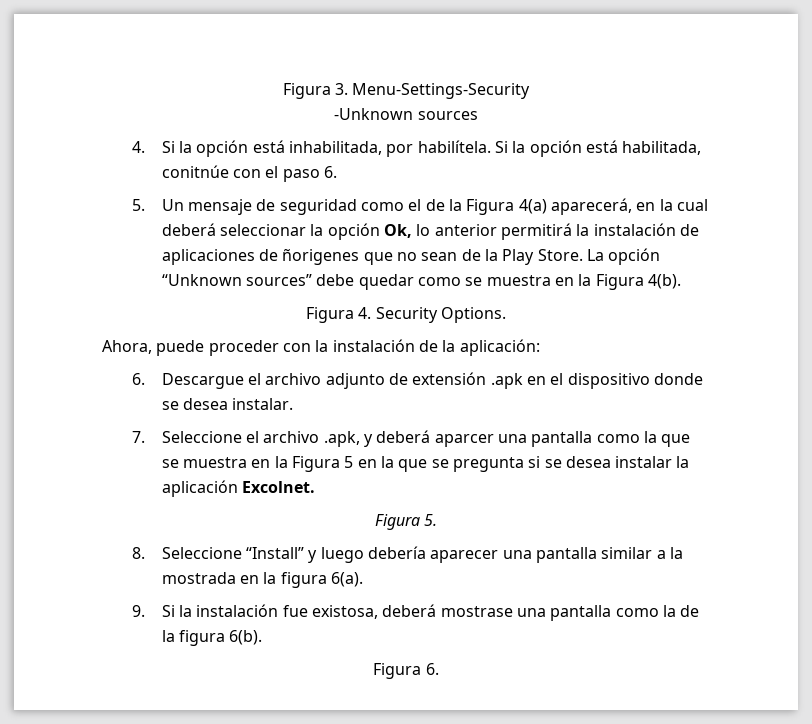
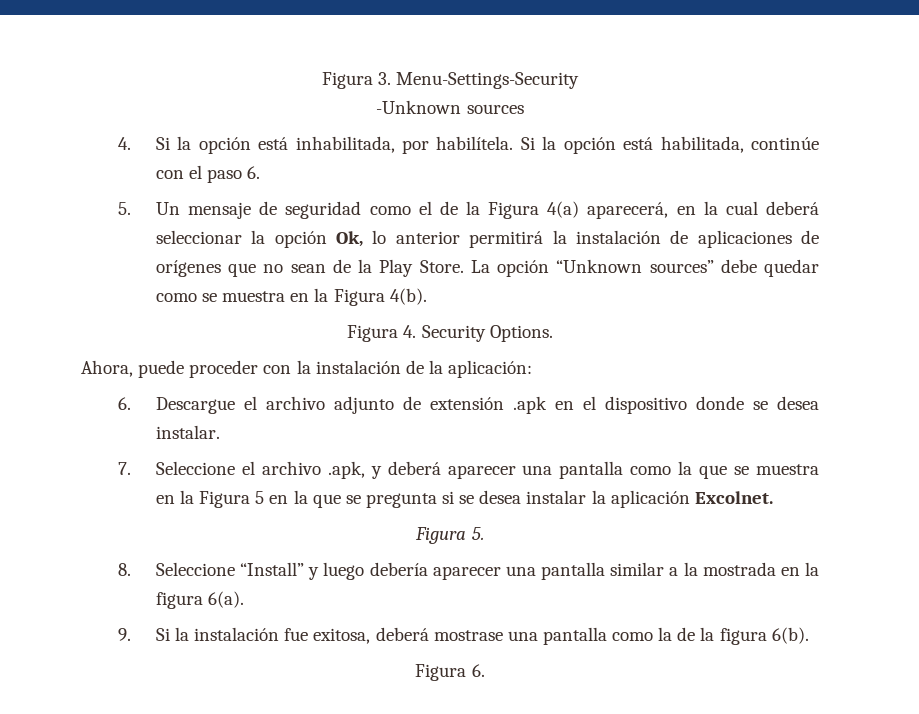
- Si la opción está habilitada, conitnúe con el paso 6.
+ Si la opción está habilitada, continúe con el paso 6.
- 5. Un mensaje de seguridad como el de la Figura 4(a) aparecerá, en la cual deberá seleccionar la opción Ok, lo anterior permitirá la instalación de aplicaciones de ñorigenes que no sean de la Play Store.
+ 5. Un mensaje de seguridad como el de la Figura 4(a) aparecerá, en la cual deberá seleccionar la opción Ok, lo anterior permitirá la instalación de aplicaciones de orígenes que no sean de la Play Store.
- 7. Seleccione el archivo .apk, y deberá aparcer una pantalla como la que se muestra en la Figura 5 en la que se pregunta si se desea instalar la aplicación Excolnet.
+ 7. Seleccione el archivo .apk, y deberá aparecer una pantalla como la que se muestra en la Figura 5 en la que se pregunta si se desea instalar la aplicación Excolnet.
- 9. Si la instalación fue existosa, deberá mostrase una pantalla como la de la figura 6(b).
+ 9. Si la instalación fue exitosa, deberá mostrase una pantalla como la de la figura 6(b).

